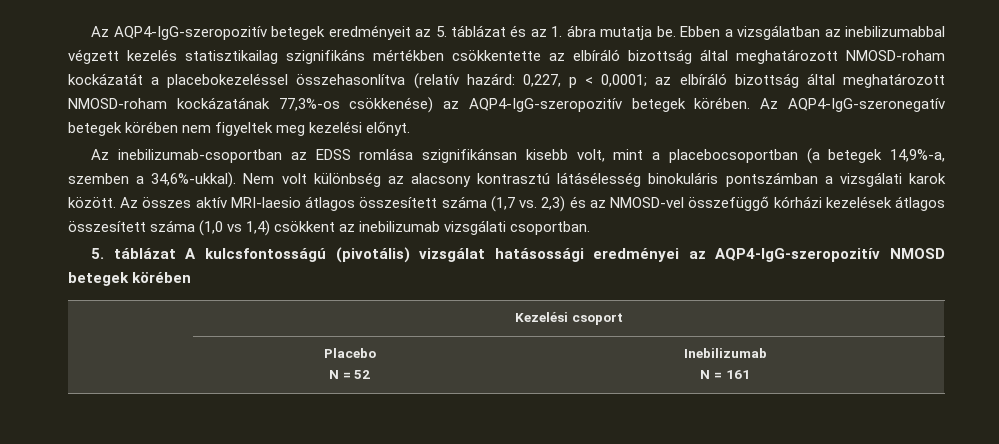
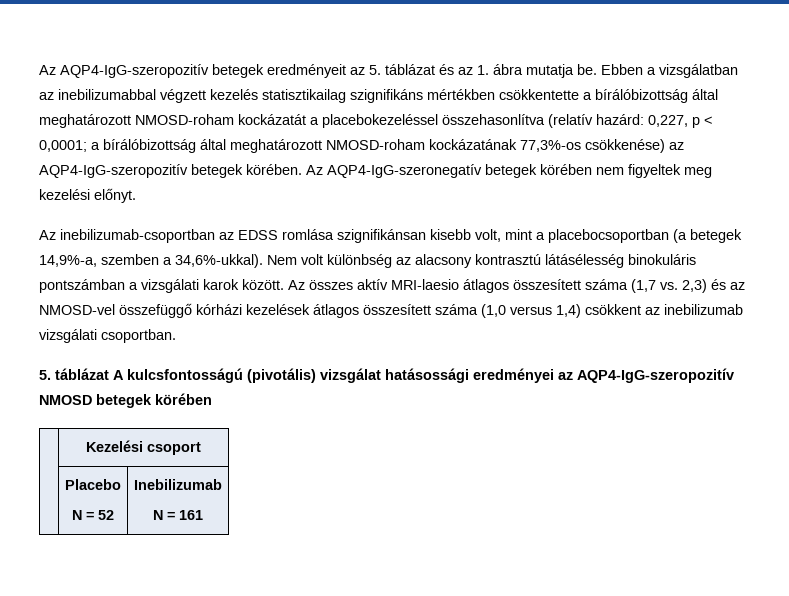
- Ebben a vizsgálatban az inebilizumabbal végzett kezelés statisztikailag szignifikáns mértékben csökkentette az elbíráló bizottság által meghatározott NMOSD-roham kockázatát a placebokezeléssel összehasonlítva (relatív hazárd: 0,227, p < 0,0001; az elbíráló bizottság által meghatározott NMOSD-roham kockázatának 77,3%-os csökkenése) az AQP4-IgG-szeropozitív betegek körében.
+ Ebben a vizsgálatban az inebilizumabbal végzett kezelés statisztikailag szignifikáns mértékben csökkentette a bírálóbizottság által meghatározott NMOSD-roham kockázatát a placebokezeléssel összehasonlítva (relatív hazárd: 0,227, p < 0,0001; a bírálóbizottság által meghatározott NMOSD-roham kockázatának 77,3%-os csökkenése) az AQP4-IgG-szeropozitív betegek körében.
- Az összes aktív MRI-laesio átlagos összesített száma (1,7 vs. 2,3) és az NMOSD-vel összefüggő kórházi kezelések átlagos összesített száma (1,0 vs 1,4) csökkent az inebilizumab vizsgálati csoportban.
+ Az összes aktív MRI-laesio átlagos összesített száma (1,7 vs. 2,3) és az NMOSD-vel összefüggő kórházi kezelések átlagos összesített száma (1,0 versus 1,4) csökkent az inebilizumab vizsgálati csoportban.

